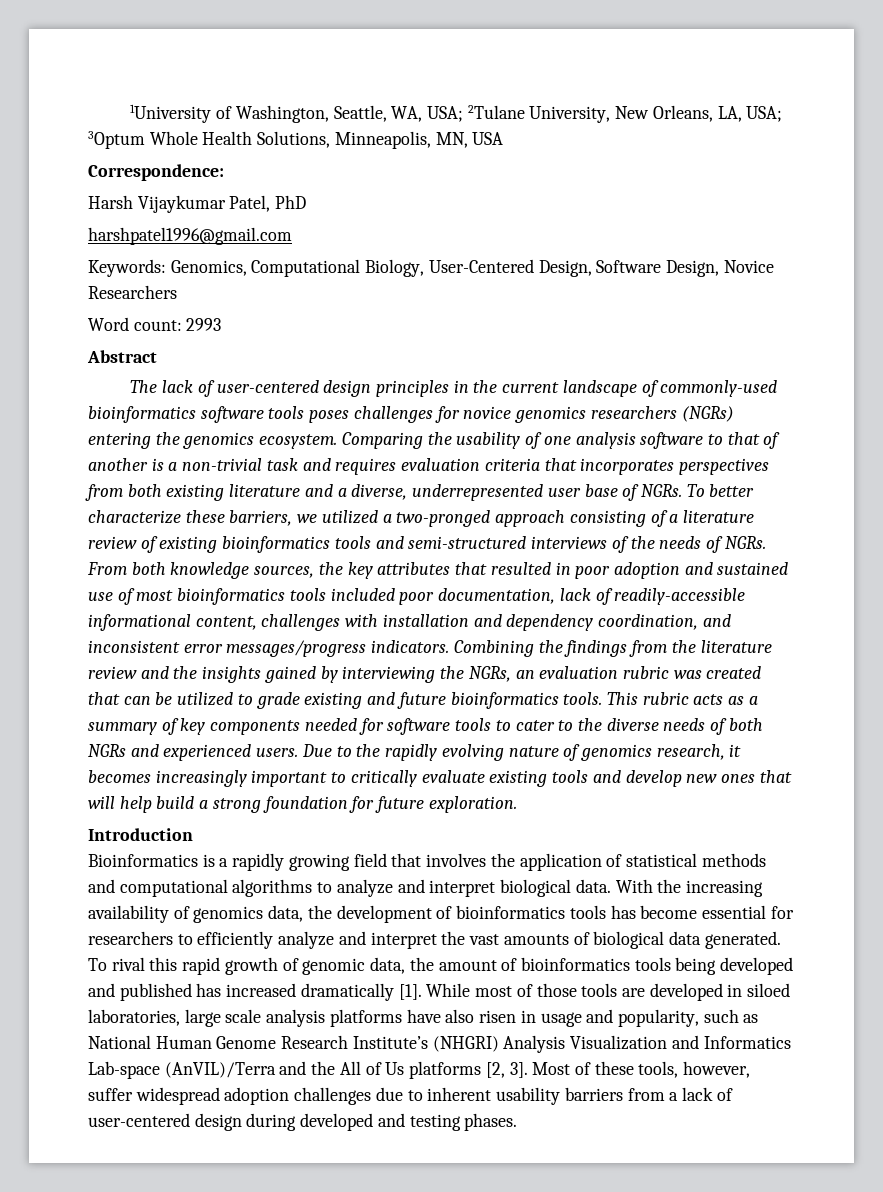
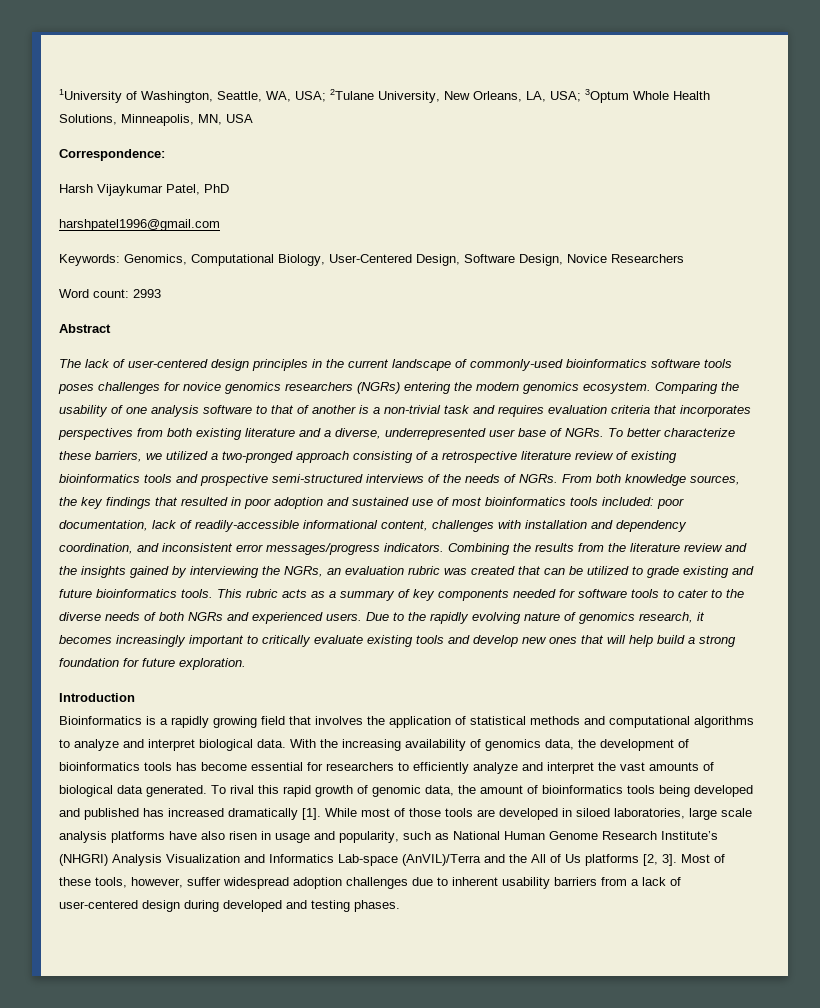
- The lack of user-centered design principles in the current landscape of commonly-used bioinformatics software tools poses challenges for novice genomics researchers (NGRs) entering the genomics ecosystem.
+ The lack of user-centered design principles in the current landscape of commonly-used bioinformatics software tools poses challenges for novice genomics researchers (NGRs) entering the modern genomics ecosystem.
- To better characterize these barriers, we utilized a two-pronged approach consisting of a literature review of existing bioinformatics tools and semi-structured interviews of the needs of NGRs.
+ To better characterize these barriers, we utilized a two-pronged approach consisting of a retrospective literature review of existing bioinformatics tools and prospective semi-structured interviews of the needs of NGRs.
- From both knowledge sources, the key attributes that resulted in poor adoption and sustained use of most bioinformatics tools included poor documentation, lack of readily-accessible informational content, challenges with installation and dependency coordination, and inconsistent error messages/progress indicators.
+ From both knowledge sources, the key findings that resulted in poor adoption and sustained use of most bioinformatics tools included: poor documentation, lack of readily-accessible informational content, challenges with installation and dependency coordination, and inconsistent error messages/progress indicators.
- Combining the findings from the literature review and the insights gained by interviewing the NGRs, an evaluation rubric was created that can be utilized to grade existing and future bioinformatics tools.
+ Combining the results from the literature review and the insights gained by interviewing the NGRs, an evaluation rubric was created that can be utilized to grade existing and future bioinformatics tools.

